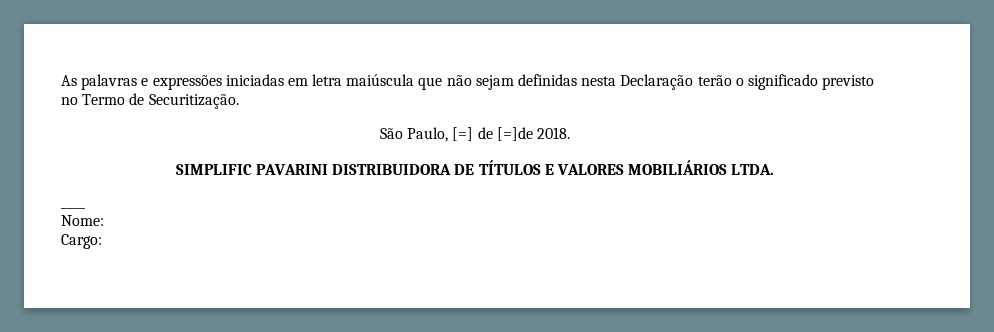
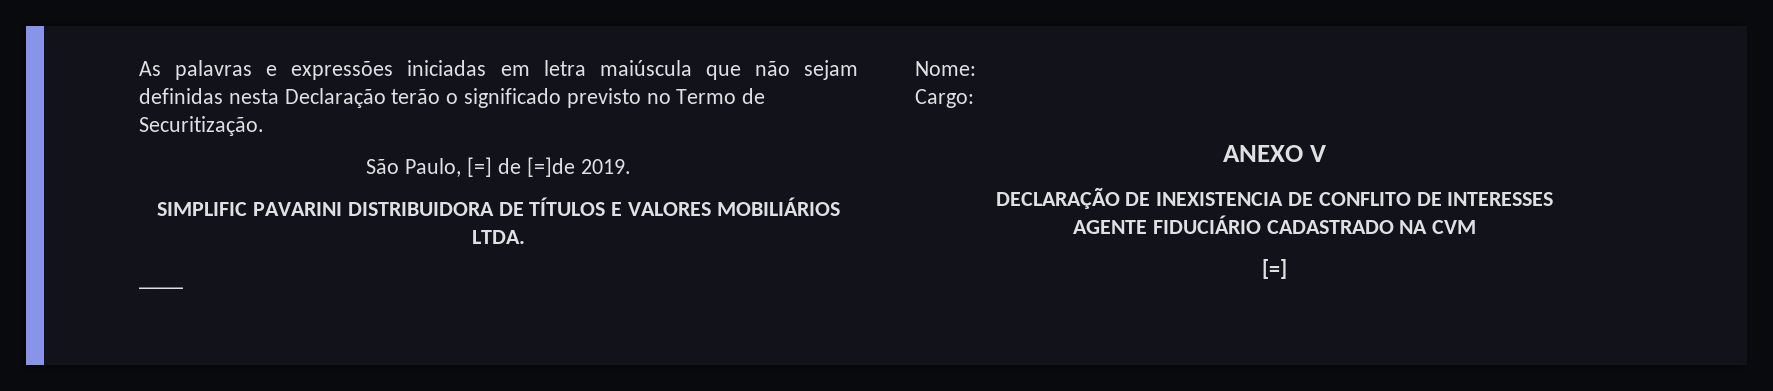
- São Paulo, [=] de [=]de 2018.
+ São Paulo, [=] de [=]de 2019.
+ ANEXO V
+ DECLARAÇÃO DE INEXISTENCIA DE CONFLITO DE INTERESSES
+ AGENTE FIDUCIÁRIO CADASTRADO NA CVM
+ [=]

